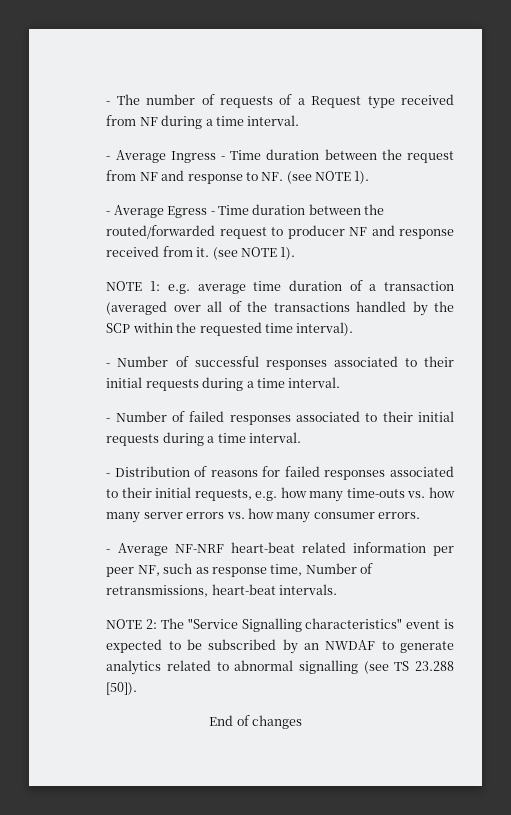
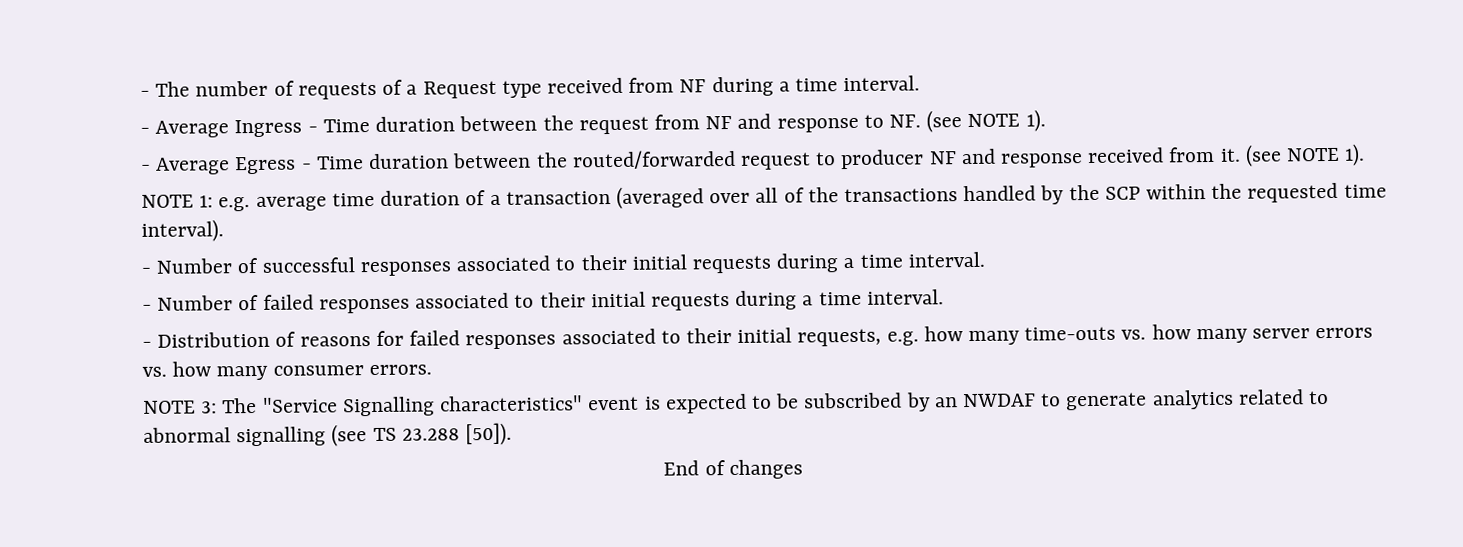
- - Average NF-NRF heart-beat related information per peer NF, such as response time, Number of retransmissions, heart-beat intervals.
- NOTE 2: The "Service Signalling characteristics" event is expected to be subscribed by an NWDAF to generate analytics related to abnormal signalling (see TS 23.288 [50]).
+ NOTE 3: The "Service Signalling characteristics" event is expected to be subscribed by an NWDAF to generate analytics related to abnormal signalling (see TS 23.288 [50]).

